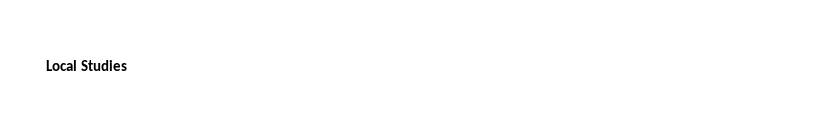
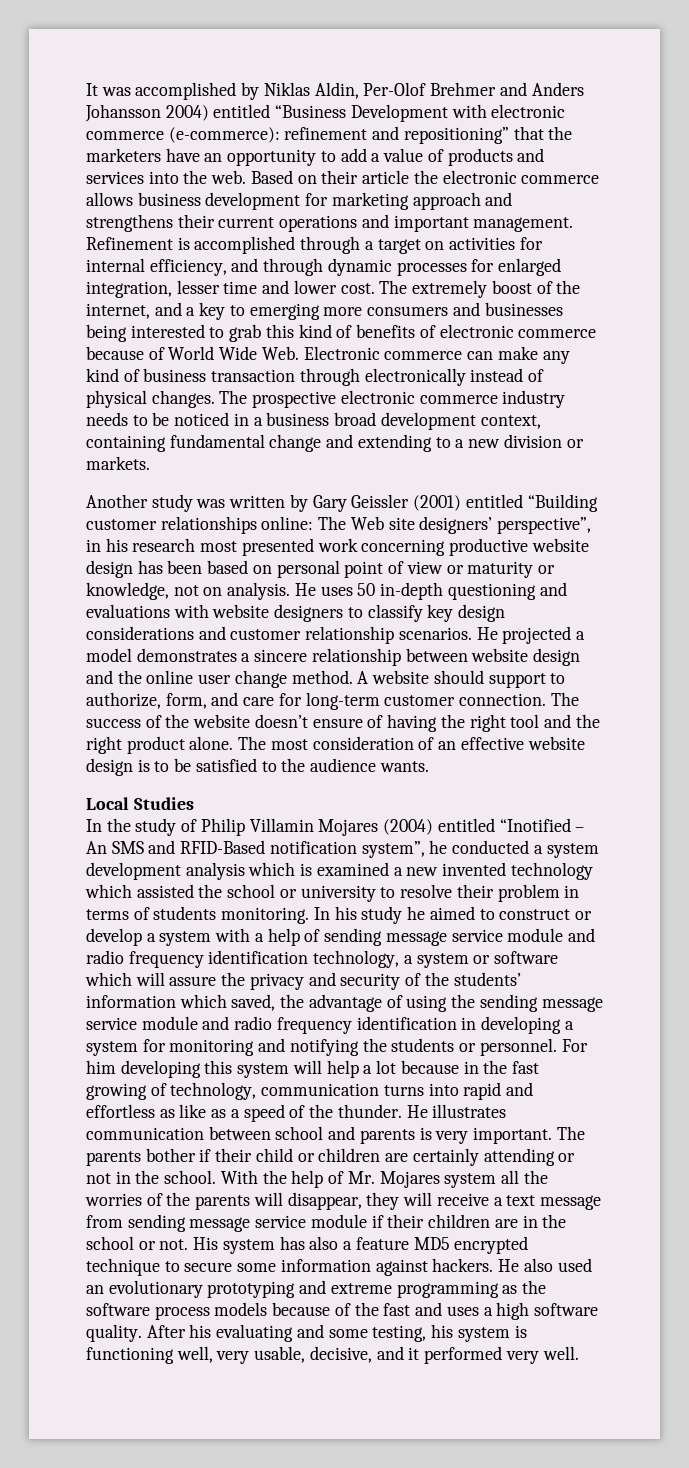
+ It was accomplished by Niklas Aldin, Per-Olof Brehmer and Anders Johansson 2004) entitled “Business Development with electronic commerce (e-commerce): refinement and repositioning” that the marketers have an opportunity to add a value of products and services into the web. Based on their article the electronic commerce allows business development for marketing approach and strengthens their current operations and important management. Refinement is accomplished through a target on activities for internal efficiency, and through dynamic processes for enlarged integration, lesser time and lower cost. The extremely boost of the internet, and a key to emerging more consumers and businesses being interested to grab this kind of benefits of electronic commerce because of World Wide Web. Electronic commerce can make any kind of business transaction through electronically instead of physical changes. The prospective electronic commerce industry needs to be noticed in a business broad development context, containing fundamental change and extending to a new division or markets.
+ Another study was written by Gary Geissler (2001) entitled “Building customer relationships online: The Web site designers’ perspective”, in his research most presented work concerning productive website design has been based on personal point of view or maturity or knowledge, not on analysis. He uses 50 in-depth questioning and evaluations with website designers to classify key design considerations and customer relationship scenarios. He projected a model demonstrates a sincere relationship between website design and the online user change method. A website should support to authorize, form, and care for long-term customer connection. The success of the website doesn’t ensure of having the right tool and the right product alone. The most consideration of an effective website design is to be satisfied to the audience wants.
  Local Studies
+ In the study of Philip Villamin Mojares (2004) entitled “Inotified – An SMS and RFID-Based notification system”, he conducted a system development analysis which is examined a new invented technology which assisted the school or university to resolve their problem in terms of students monitoring. In his study he aimed to construct or develop a system with a help of sending message service module and radio frequency identification technology, a system or software which will assure the privacy and security of the students’ information which saved, the advantage of using the sending message service module and radio frequency identification in developing a system for monitoring and notifying the students or personnel. For him developing this system will help a lot because in the fast growing of technology, communication turns into rapid and effortless as like as a speed of the thunder. He illustrates communication between school and parents is very important. The parents bother if their child or children are certainly attending or not in the school. With the help of Mr. Mojares system all the worries of the parents will disappear, they will receive a text message from sending message service module if their children are in the school or not. His system has also a feature MD5 encrypted technique to secure some information against hackers. He also used an evolutionary prototyping and extreme programming as the software process models because of the fast and uses a high software quality. After his evaluating and some testing, his system is functioning well, very usable, decisive, and it performed very well.

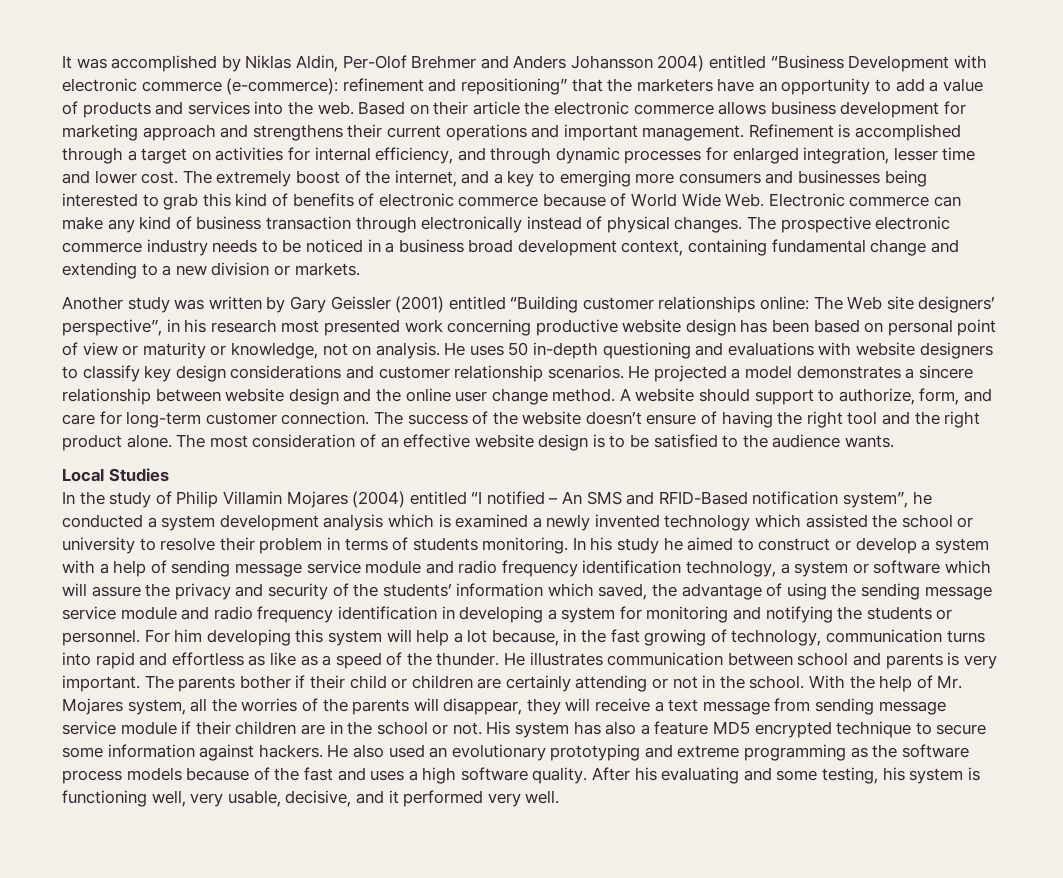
- In the study of Philip Villamin Mojares (2004) entitled “Inotified – An SMS and RFID-Based notification system”, he conducted a system development analysis which is examined a new invented technology which assisted the school or university to resolve their problem in terms of students monitoring.
+ In the study of Philip Villamin Mojares (2004) entitled “I notified – An SMS and RFID-Based notification system”, he conducted a system development analysis which is examined a newly invented technology which assisted the school or university to resolve their problem in terms of students monitoring.
- For him developing this system will help a lot because in the fast growing of technology, communication turns into rapid and effortless as like as a speed of the thunder.
+ For him developing this system will help a lot because, in the fast growing of technology, communication turns into rapid and effortless as like as a speed of the thunder.
- With the help of Mr. Mojares system all the worries of the parents will disappear, they will receive a text message from sending message service module if their children are in the school or not.
+ With the help of Mr. Mojares system, all the worries of the parents will disappear, they will receive a text message from sending message service module if their children are in the school or not.

